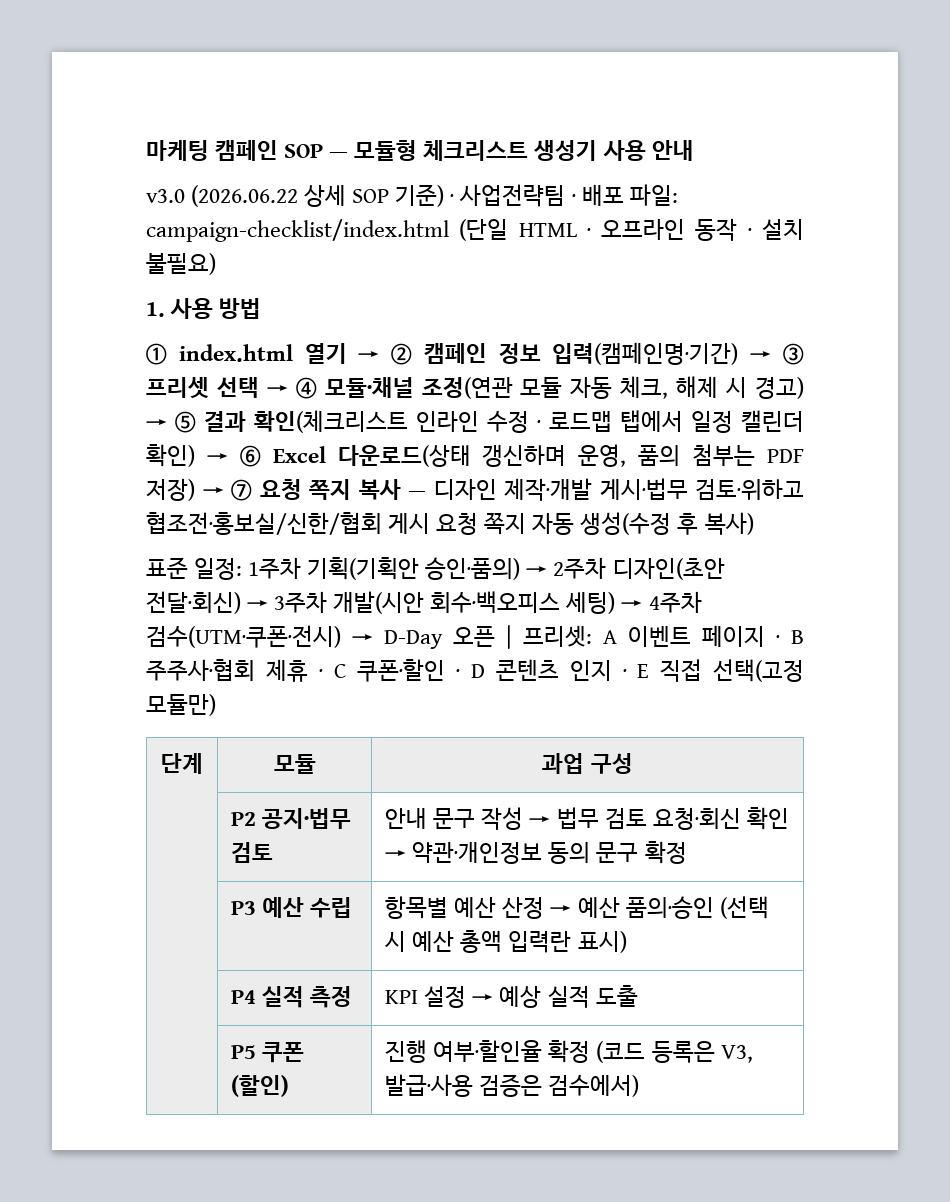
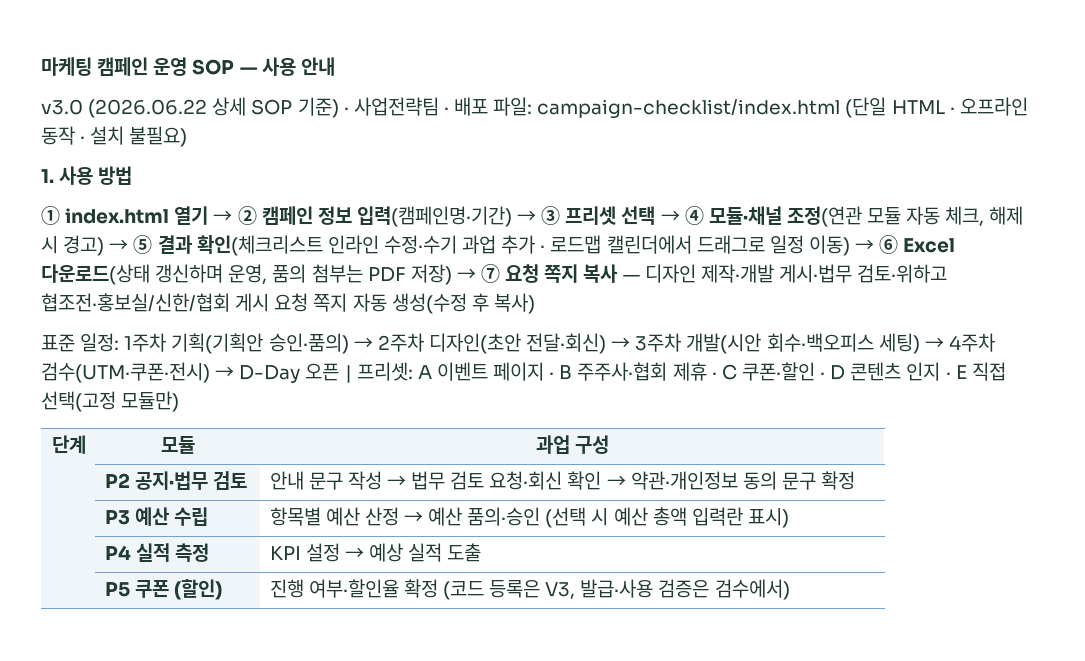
- 마케팅 캠페인 SOP — 모듈형 체크리스트 생성기 사용 안내
+ 마케팅 캠페인 운영 SOP — 사용 안내
- ① index.html 열기 → ② 캠페인 정보 입력(캠페인명·기간) → ③ 프리셋 선택 → ④ 모듈·채널 조정(연관 모듈 자동 체크, 해제 시 경고) → ⑤ 결과 확인(체크리스트 인라인 수정 · 로드맵 탭에서 일정 캘린더 확인) → ⑥ Excel 다운로드(상태 갱신하며 운영, 품의 첨부는 PDF 저장) → ⑦ 요청 쪽지 복사 — 디자인 제작·개발 게시·법무 검토·위하고 협조전·홍보실/신한/협회 게시 요청 쪽지 자동 생성(수정 후 복사)
+ ① index.html 열기 → ② 캠페인 정보 입력(캠페인명·기간) → ③ 프리셋 선택 → ④ 모듈·채널 조정(연관 모듈 자동 체크, 해제 시 경고) → ⑤ 결과 확인(체크리스트 인라인 수정·수기 과업 추가 · 로드맵 캘린더에서 드래그로 일정 이동) → ⑥ Excel 다운로드(상태 갱신하며 운영, 품의 첨부는 PDF 저장) → ⑦ 요청 쪽지 복사 — 디자인 제작·개발 게시·법무 검토·위하고 협조전·홍보실/신한/협회 게시 요청 쪽지 자동 생성(수정 후 복사)

